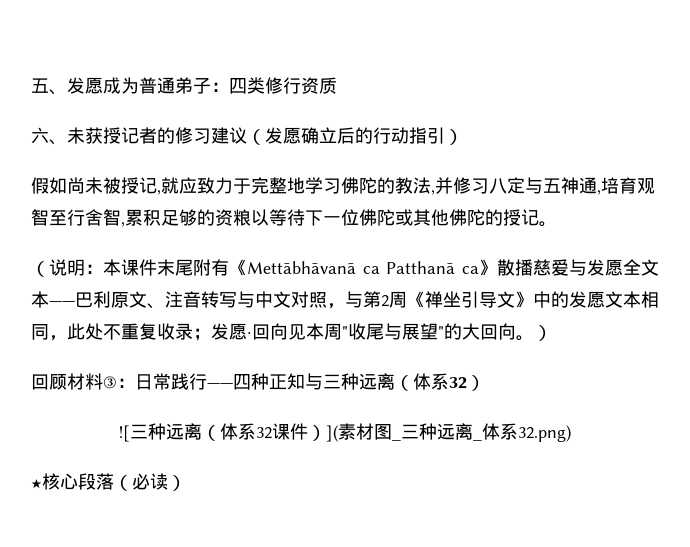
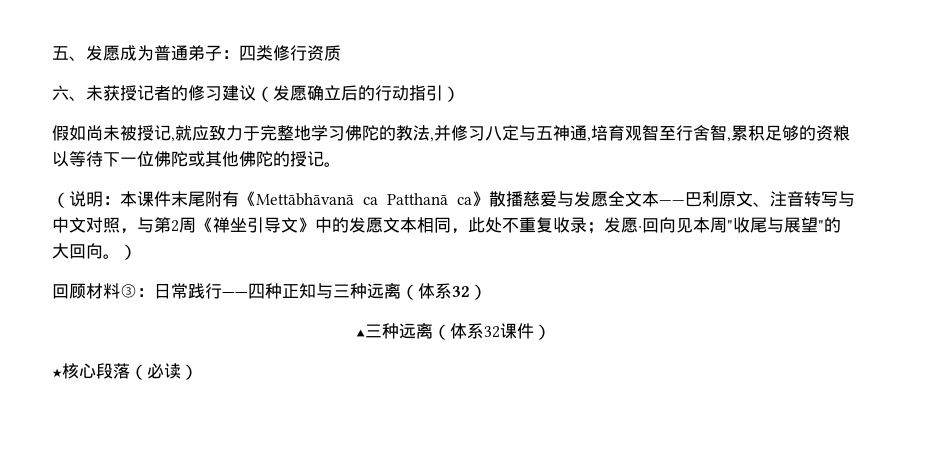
- ![三种远离（体系32课件）](素材图_三种远离_体系32.png)
+ ▲三种远离（体系32课件）

